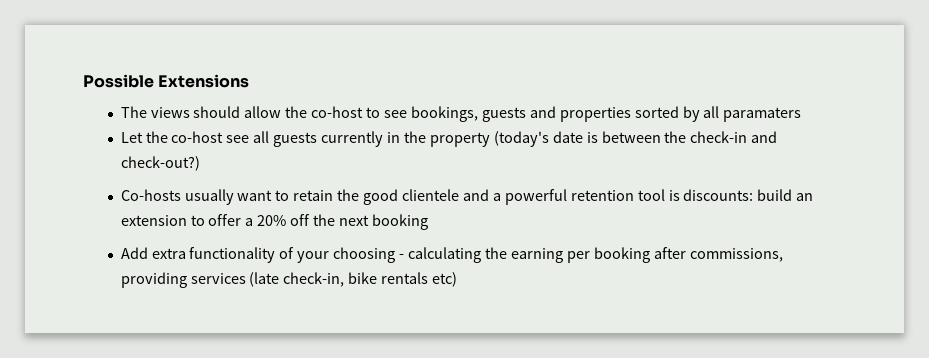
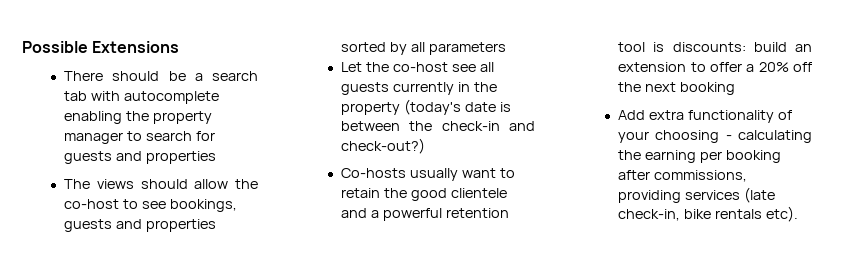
+ There should be a search tab with autocomplete enabling the property manager to search for guests and properties
- The views should allow the co-host to see bookings, guests and properties sorted by all paramaters
+ The views should allow the co-host to see bookings, guests and properties sorted by all parameters
- Add extra functionality of your choosing - calculating the earning per booking after commissions, providing services (late check-in, bike rentals etc)
+ Add extra functionality of your choosing - calculating the earning per booking after commissions, providing services (late check-in, bike rentals etc).

